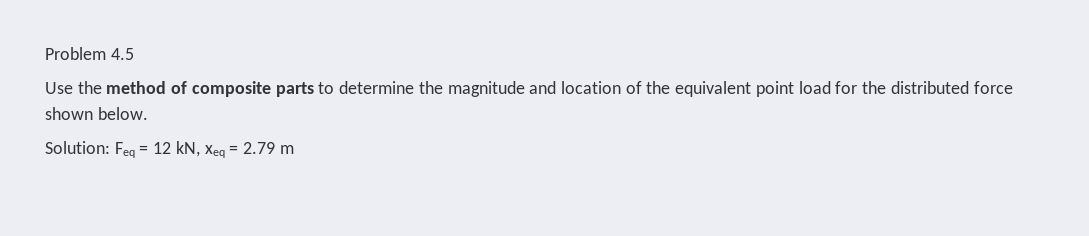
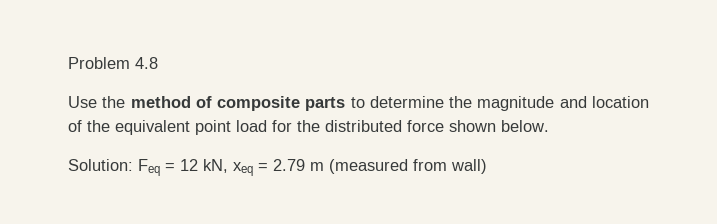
- Problem 4.5
+ Problem 4.8
- Solution: Feq = 12 kN, xeq = 2.79 m
+ Solution: Feq = 12 kN, xeq = 2.79 m (measured from wall)

